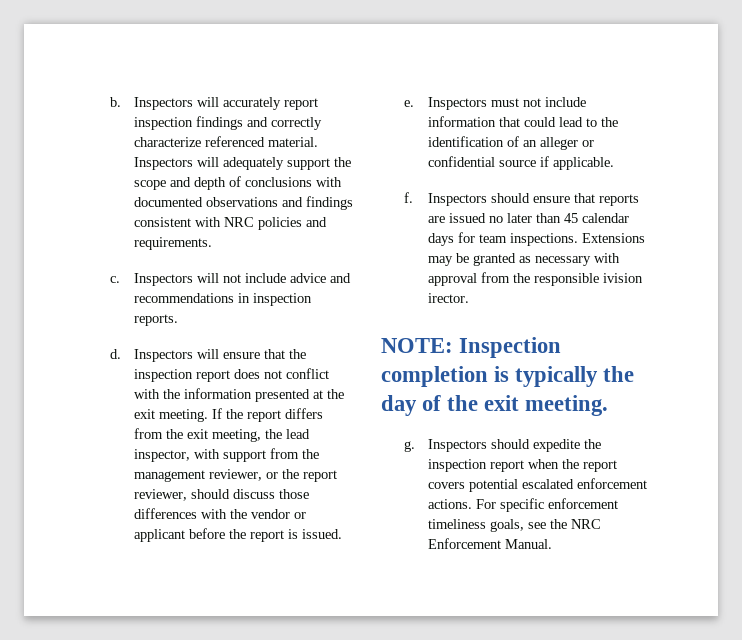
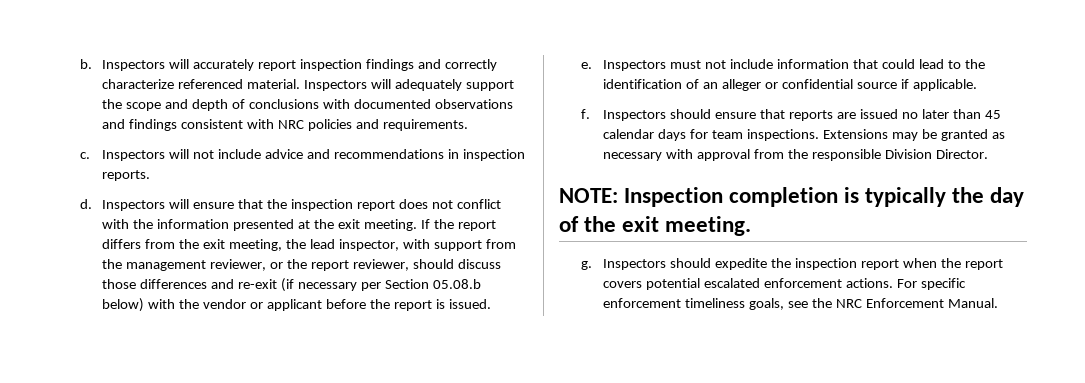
- If the report differs from the exit meeting, the lead inspector, with support from the management reviewer, or the report reviewer, should discuss those differences with the vendor or applicant before the report is issued.
+ If the report differs from the exit meeting, the lead inspector, with support from the management reviewer, or the report reviewer, should discuss those differences and re-exit (if necessary per Section 05.08.b below) with the vendor or applicant before the report is issued.
- Extensions may be granted as necessary with approval from the responsible ivision irector.
+ Extensions may be granted as necessary with approval from the responsible Division Director.

